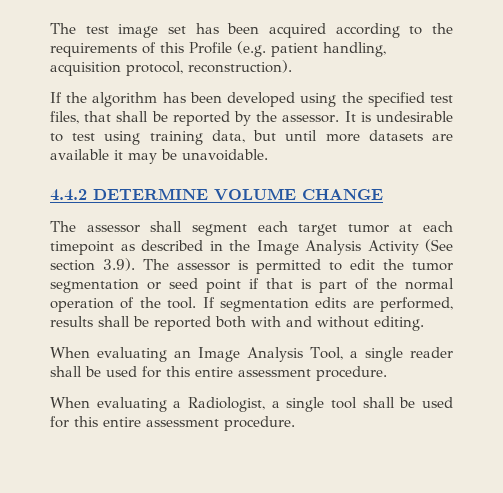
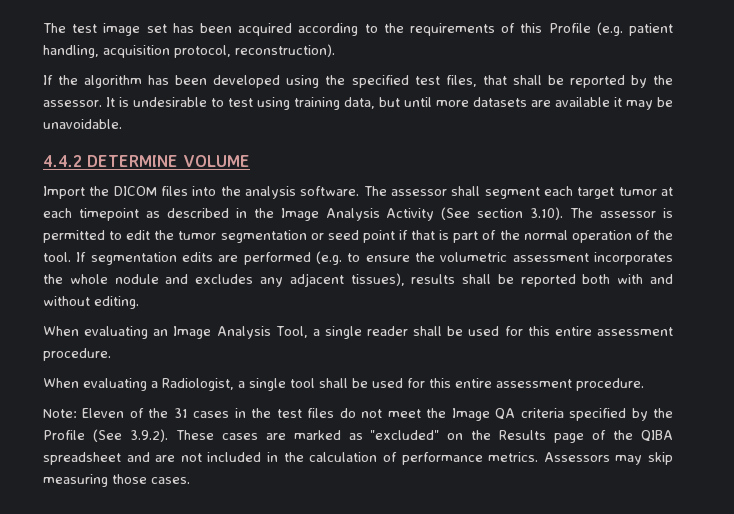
- 4.4.2 DETERMINE VOLUME CHANGE
- The assessor shall segment each target tumor at each timepoint as described in the Image Analysis Activity (See section 3.9). The assessor is permitted to edit the tumor segmentation or seed point if that is part of the normal operation of the tool.
+ 4.4.2 DETERMINE VOLUME
+ Import the DICOM files into the analysis software. The assessor shall segment each target tumor at each timepoint as described in the Image Analysis Activity (See section 3.10). The assessor is permitted to edit the tumor segmentation or seed point if that is part of the normal operation of the tool.
- If segmentation edits are performed, results shall be reported both with and without editing.
+ If segmentation edits are performed (e.g. to ensure the volumetric assessment incorporates the whole nodule and excludes any adjacent tissues), results shall be reported both with and without editing.
+ Note: Eleven of the 31 cases in the test files do not meet the Image QA criteria specified by the Profile (See 3.9.2). These cases are marked as "excluded" on the Results page of the QIBA spreadsheet and are not included in the calculation of performance metrics. Assessors may skip measuring those cases.

